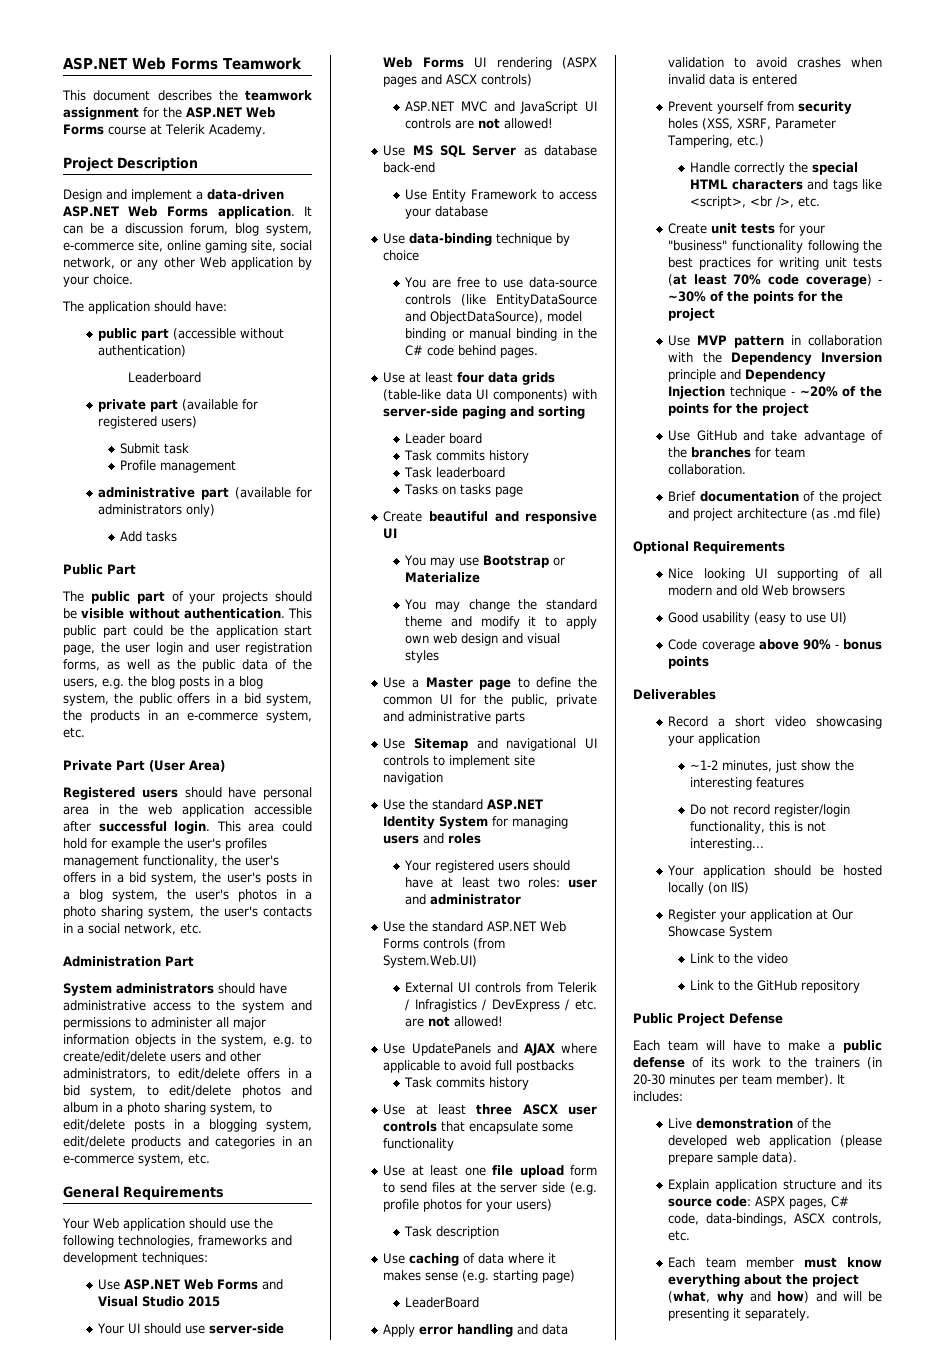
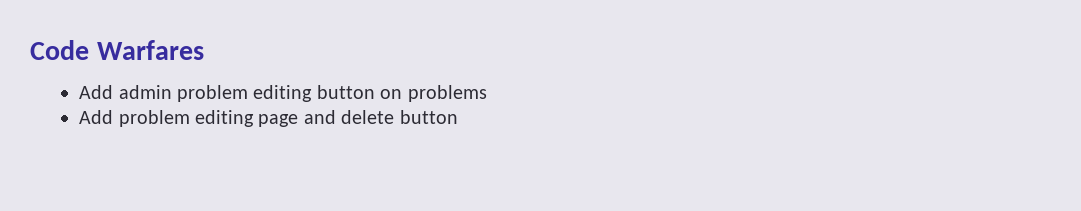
- ASP.NET Web Forms Teamwork
- This document describes the teamwork assignment for the ASP.NET Web Forms course at Telerik Academy.
- Project Description
- Design and implement a data-driven ASP.NET Web Forms application. It can be a discussion forum, blog system, e-commerce site, online gaming site, social network, or any other Web application by your choice.
- The application should have:
- public part (accessible without authentication)
- Leaderboard
- private part (available for registered users)
- Submit task
- Profile management
- administrative part (available for administrators only)
- Add tasks
- Public Part
- The public part of your projects should be visible without authentication. This public part could be the application start page, the user login and user registration forms, as well as the public data of the users, e.g. the blog posts in a blog system, the public offers in a bid system, the products in an e-commerce system, etc.
- Private Part (User Area)
- Registered users should have personal area in the web application accessible after successful login. This area could hold for example the user's profiles management functionality, the user's offers in a bid system, the user's posts in a blog system, the user's photos in a photo sharing system, the user's contacts in a social network, etc.
- Administration Part
- System administrators should have administrative access to the system and permissions to administer all major information objects in the system, e.g. to create/edit/delete users and other administrators, to edit/delete offers in a bid system, to edit/delete photos and album in a photo sharing system, to edit/delete posts in a blogging system, edit/delete products and categories in an e-commerce system, etc.
- General Requirements
- Your Web application should use the following technologies, frameworks and development techniques:
- Use ASP.NET Web Forms and Visual Studio 2015
- Your UI should use server-side Web Forms UI rendering (ASPX pages and ASCX controls)
- ASP.NET MVC and JavaScript UI controls are not allowed!
- Use MS SQL Server as database back-end
- Use Entity Framework to access your database
- Use data-binding technique by choice
- You are free to use data-source controls (like EntityDataSource and ObjectDataSource), model binding or manual binding in the C# code behind pages.
- Use at least four data grids (table-like data UI components) with server-side paging and sorting
- Leader board
- Task commits history
- Task leaderboard
- Tasks on tasks page
- Create beautiful and responsive UI
- You may use Bootstrap or Materialize
- You may change the standard theme and modify it to apply own web design and visual styles
- Use a Master page to define the common UI for the public, private and administrative parts
- Use Sitemap and navigational UI controls to implement site navigation
- Use the standard ASP.NET Identity System for managing users and roles
- Your registered users should have at least two roles: user and administrator
- Use the standard ASP.NET Web Forms controls (from System.Web.UI)
- External UI controls from Telerik / Infragistics / DevExpress / etc. are not allowed!
- Use UpdatePanels and AJAX where applicable to avoid full postbacks
- Task commits history
- Use at least three ASCX user controls that encapsulate some functionality
- Use at least one file upload form to send files at the server side (e.g. profile photos for your users)
- Task description
- Use caching of data where it makes sense (e.g. starting page)
- LeaderBoard
- Apply error handling and data validation to avoid crashes when invalid data is entered
- Prevent yourself from security holes (XSS, XSRF, Parameter Tampering, etc.)
- Handle correctly the special HTML characters and tags like <script>, <br />, etc.
- Create unit tests for your "business" functionality following the best practices for writing unit tests (at least 70% code coverage) - ~30% of the points for the project
- Use MVP pattern in collaboration with the Dependency Inversion principle and Dependency Injection technique - ~20% of the points for the project
- Use GitHub and take advantage of the branches for team collaboration.
- Brief documentation of the project and project architecture (as .md file)
- Optional Requirements
- Nice looking UI supporting of all modern and old Web browsers
- Good usability (easy to use UI)
- Code coverage above 90% - bonus points
- Deliverables
- Record a short video showcasing your application
- ~1-2 minutes, just show the interesting features
- Do not record register/login functionality, this is not interesting...
- Your application should be hosted locally (on IIS)
- Register your application at Our Showcase System
- Link to the video
- Link to the GitHub repository
- Public Project Defense
- Each team will have to make a public defense of its work to the trainers (in 20-30 minutes per team member). It includes:
- Live demonstration of the developed web application (please prepare sample data).
- Explain application structure and its source code: ASPX pages, C# code, data-bindings, ASCX controls, etc.
- Each team member must know everything about the project (what, why and how) and will be presenting it separately.
+ Code Warfares
+ Add admin problem editing button on problems
+ Add problem editing page and delete button

